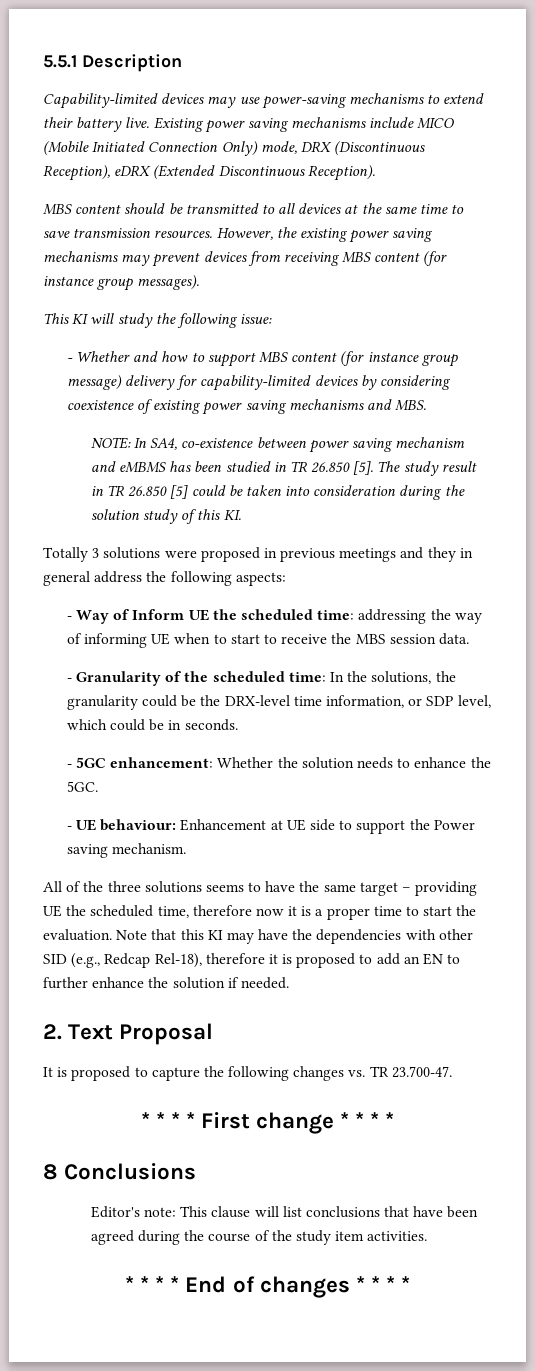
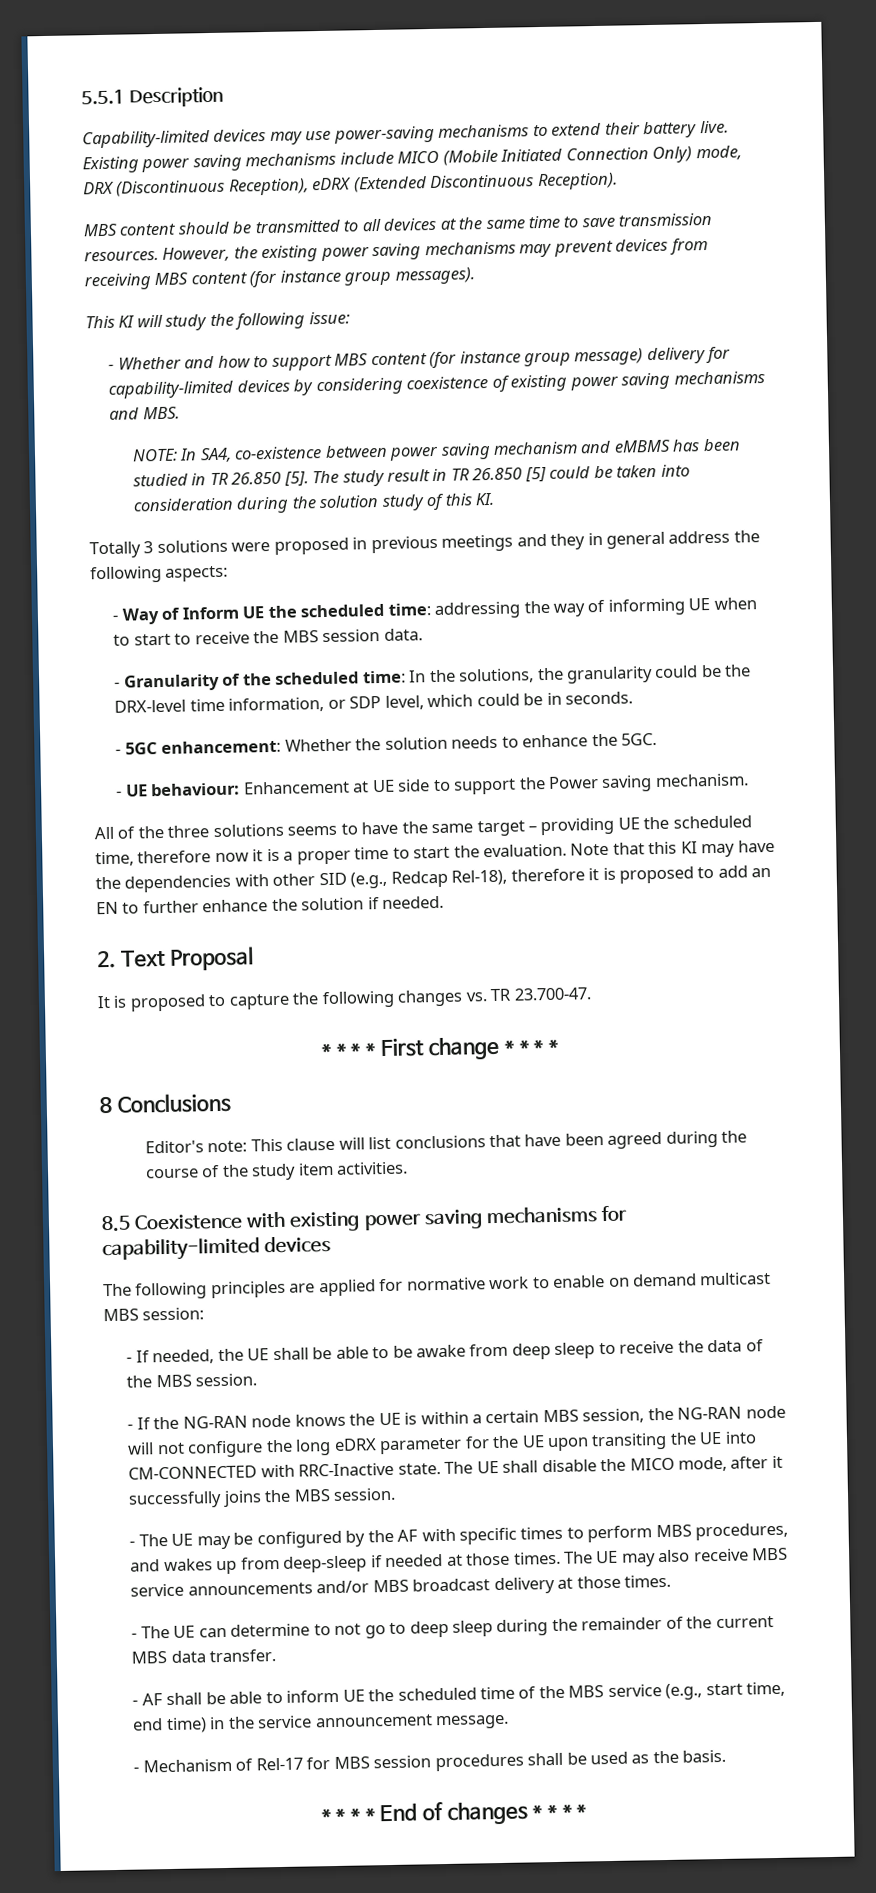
+ 8.5 Coexistence with existing power saving mechanisms for capability-limited devices
+ The following principles are applied for normative work to enable on demand multicast MBS session:
+ - If needed, the UE shall be able to be awake from deep sleep to receive the data of the MBS session.
+ - If the NG-RAN node knows the UE is within a certain MBS session, the NG-RAN node will not configure the long eDRX parameter for the UE upon transiting the UE into CM-CONNECTED with RRC-Inactive state. The UE shall disable the MICO mode, after it successfully joins the MBS session.
+ - The UE may be configured by the AF with specific times to perform MBS procedures, and wakes up from deep-sleep if needed at those times. The UE may also receive MBS service announcements and/or MBS broadcast delivery at those times.
+ - The UE can determine to not go to deep sleep during the remainder of the current MBS data transfer.
+ - AF shall be able to inform UE the scheduled time of the MBS service (e.g., start time, end time) in the service announcement message.
+ - Mechanism of Rel-17 for MBS session procedures shall be used as the basis.

